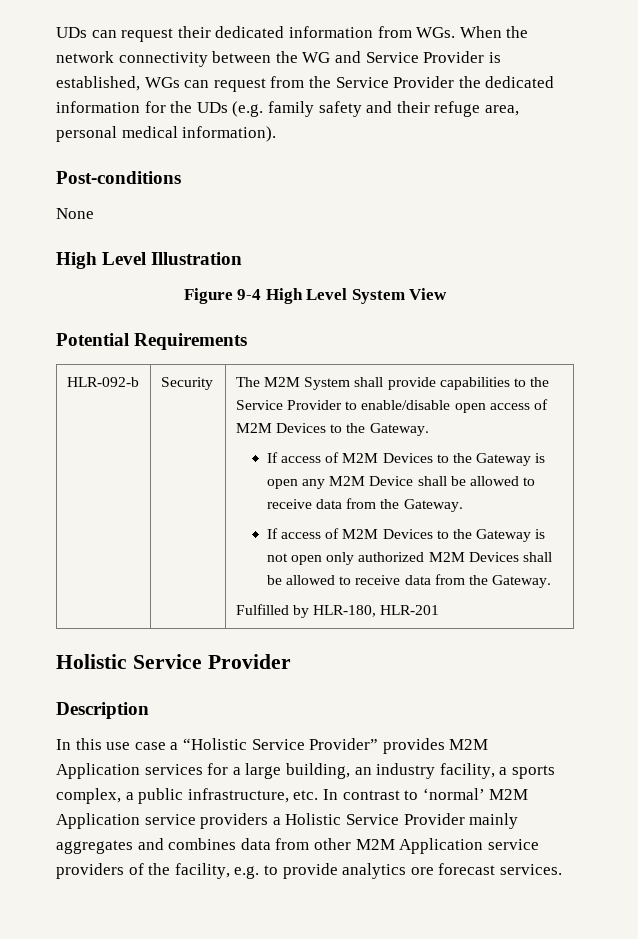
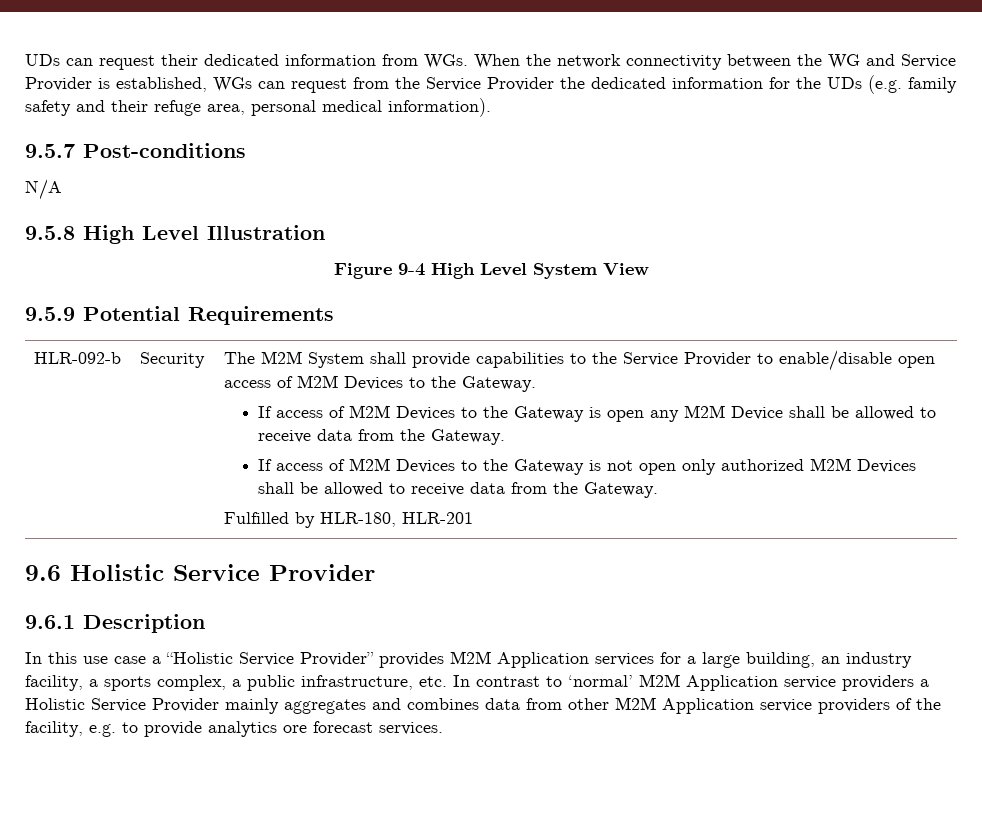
- Post-conditions
+ 9.5.7 Post-conditions
- None
- High Level Illustration
+ N/A
+ 9.5.8 High Level Illustration
- Potential Requirements
+ 9.5.9 Potential Requirements
  Fulfilled by HLR-180, HLR-201
- Holistic Service Provider
+ 9.6 Holistic Service Provider
- Description
+ 9.6.1 Description

